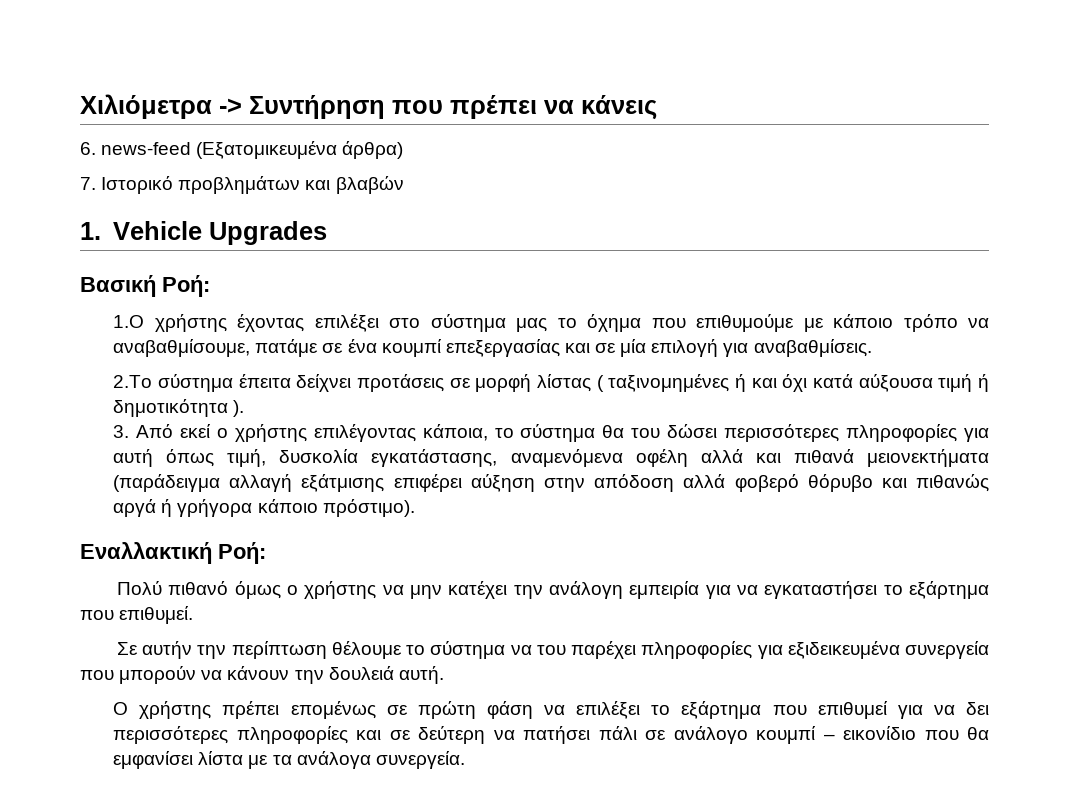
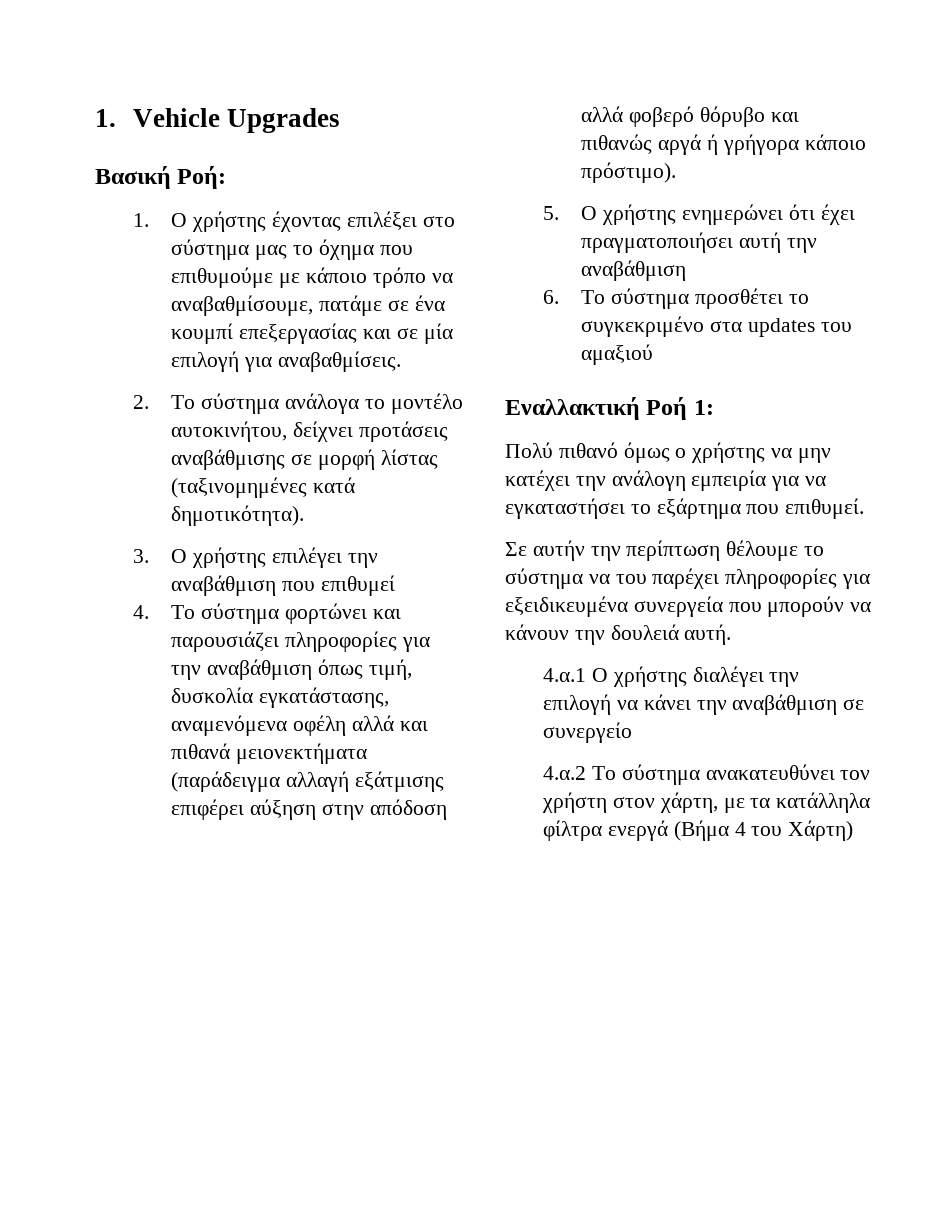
- Χιλιόμετρα -> Συντήρηση που πρέπει να κάνεις
- 6. news-feed (Εξατομικευμένα άρθρα)
- 7. Ιστορικό προβλημάτων και βλαβών
- 1.Ο χρήστης έχοντας επιλέξει στο σύστημα μας το όχημα που επιθυμούμε με κάποιο τρόπο να αναβαθμίσουμε, πατάμε σε ένα κουμπί επεξεργασίας και σε μία επιλογή για αναβαθμίσεις.
+ 1. Ο χρήστης έχοντας επιλέξει στο σύστημα μας το όχημα που επιθυμούμε με κάποιο τρόπο να αναβαθμίσουμε, πατάμε σε ένα κουμπί επεξεργασίας και σε μία επιλογή για αναβαθμίσεις.
- 2.Το σύστημα έπειτα δείχνει προτάσεις σε μορφή λίστας ( ταξινομημένες ή και όχι κατά αύξουσα τιμή ή δημοτικότητα ).
- 3. Από εκεί ο χρήστης επιλέγοντας κάποια, το σύστημα θα του δώσει περισσότερες πληροφορίες για αυτή όπως τιμή, δυσκολία εγκατάστασης, αναμενόμενα οφέλη αλλά και πιθανά μειονεκτήματα (παράδειγμα αλλαγή εξάτμισης επιφέρει αύξηση στην απόδοση αλλά φοβερό θόρυβο και πιθανώς αργά ή γρήγορα κάποιο πρόστιμο).
+ 2. Το σύστημα ανάλογα το μοντέλο αυτοκινήτου, δείχνει προτάσεις αναβάθμισης σε μορφή λίστας (ταξινομημένες κατά δημοτικότητα).
+ 3. Ο χρήστης επιλέγει την αναβάθμιση που επιθυμεί
+ 4. Το σύστημα φορτώνει και παρουσιάζει πληροφορίες για την αναβάθμιση όπως τιμή, δυσκολία εγκατάστασης, αναμενόμενα οφέλη αλλά και πιθανά μειονεκτήματα (παράδειγμα αλλαγή εξάτμισης επιφέρει αύξηση στην απόδοση αλλά φοβερό θόρυβο και πιθανώς αργά ή γρήγορα κάποιο πρόστιμο).
+ 5. Ο χρήστης ενημερώνει ότι έχει πραγματοποιήσει αυτή την αναβάθμιση
+ 6. Το σύστημα προσθέτει το συγκεκριμένο στα updates του αμαξιού
- Εναλλακτική Ροή:
+ Εναλλακτική Ροή 1:
- Σε αυτήν την περίπτωση θέλουμε το σύστημα να του παρέχει πληροφορίες για εξιδεικευμένα συνεργεία που μπορούν να κάνουν την δουλειά αυτή.
+ Σε αυτήν την περίπτωση θέλουμε το σύστημα να του παρέχει πληροφορίες για εξειδικευμένα συνεργεία που μπορούν να κάνουν την δουλειά αυτή.
- Ο χρήστης πρέπει επομένως σε πρώτη φάση να επιλέξει το εξάρτημα που επιθυμεί για να δει περισσότερες πληροφορίες και σε δεύτερη να πατήσει πάλι σε ανάλογο κουμπί – εικονίδιο που θα εμφανίσει λίστα με τα ανάλογα συνεργεία.
+ 4.α.1 Ο χρήστης διαλέγει την επιλογή να κάνει την αναβάθμιση σε συνεργείο
+ 4.α.2 Το σύστημα ανακατευθύνει τον χρήστη στον χάρτη, με τα κατάλληλα φίλτρα ενεργά (Βήμα 4 του Χάρτη)

